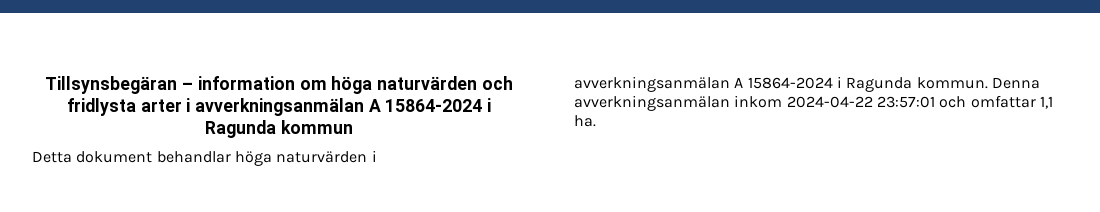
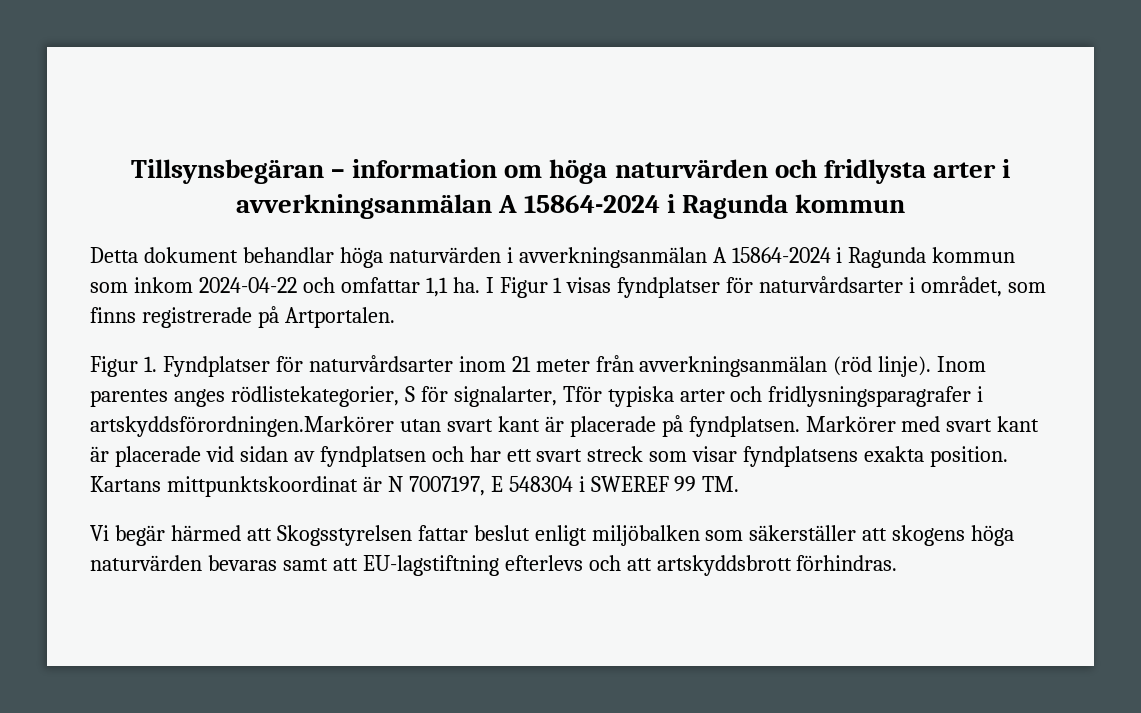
- Detta dokument behandlar höga naturvärden i avverkningsanmälan A 15864-2024 i Ragunda kommun. Denna avverkningsanmälan inkom 2024-04-22 23:57:01 och omfattar 1,1 ha.
+ Detta dokument behandlar höga naturvärden i avverkningsanmälan A 15864-2024 i Ragunda kommun som inkom 2024-04-22 och omfattar 1,1 ha.
+ I Figur 1 visas fyndplatser för naturvårdsarter i området, som finns registrerade på Artportalen.
+ Figur 1. Fyndplatser för naturvårdsarter inom 21 meter från avverkningsanmälan (röd linje). Inom parentes anges rödlistekategorier, S för signalarter, Tför typiska arter och fridlysningsparagrafer i artskyddsförordningen.Markörer utan svart kant är placerade på fyndplatsen. Markörer med svart kant är placerade vid sidan av fyndplatsen och har ett svart streck som visar fyndplatsens exakta position. Kartans mittpunktskoordinat är N 7007197, E 548304 i SWEREF 99 TM.
+ Vi begär härmed att Skogsstyrelsen fattar beslut enligt miljöbalken som säkerställer att skogens höga naturvärden bevaras samt att EU-lagstiftning efterlevs och att artskyddsbrott förhindras.

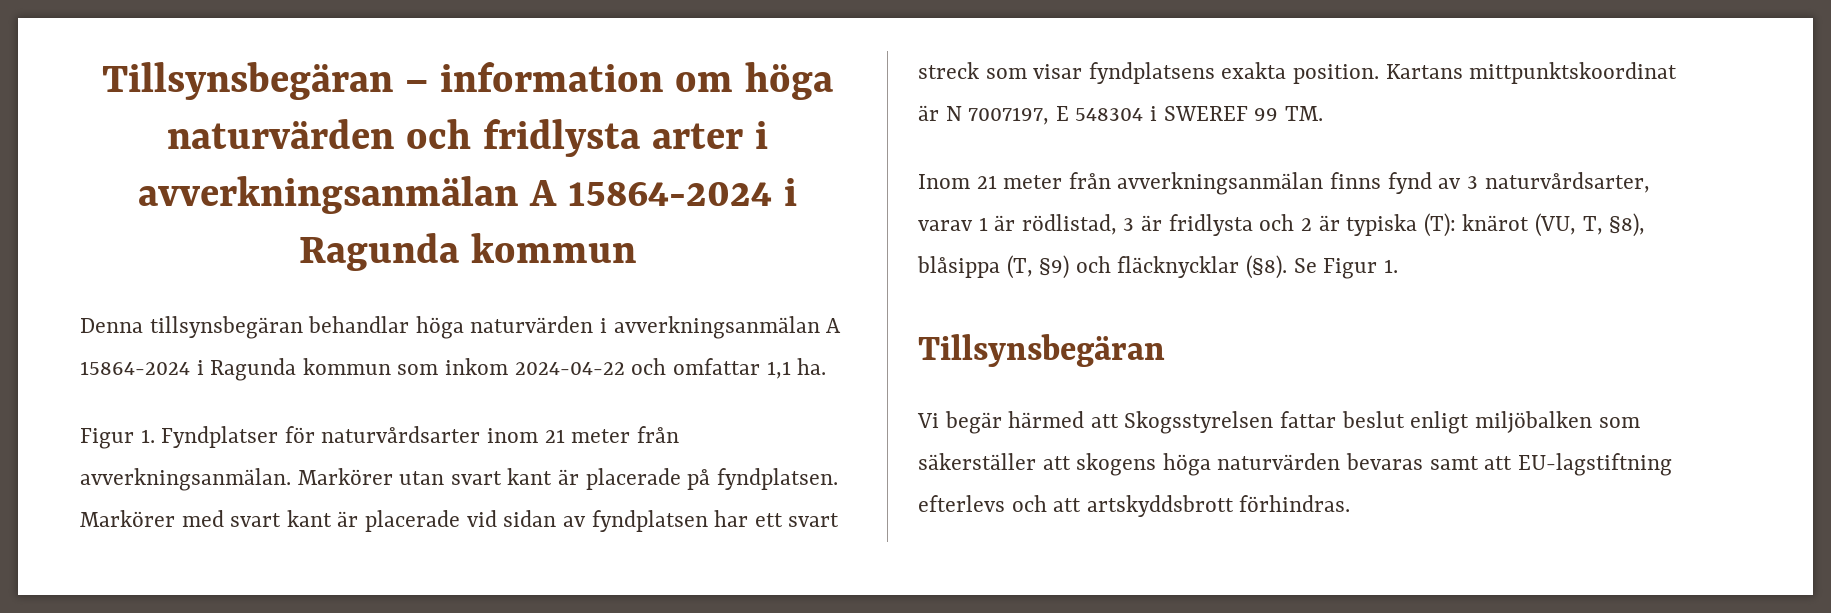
- Detta dokument behandlar höga naturvärden i avverkningsanmälan A 15864-2024 i Ragunda kommun som inkom 2024-04-22 och omfattar 1,1 ha. I Figur 1 visas fyndplatser för naturvårdsarter i området, som finns registrerade på Artportalen.
+ Denna tillsynsbegäran behandlar höga naturvärden i avverkningsanmälan A 15864-2024 i Ragunda kommun som inkom 2024-04-22 och omfattar 1,1 ha.
- Figur 1. Fyndplatser för naturvårdsarter inom 21 meter från avverkningsanmälan (röd linje). Inom parentes anges rödlistekategorier, S för signalarter, Tför typiska arter och fridlysningsparagrafer i artskyddsförordningen.Markörer utan svart kant är placerade på fyndplatsen.
+ Figur 1. Fyndplatser för naturvårdsarter inom 21 meter från avverkningsanmälan. Markörer utan svart kant är placerade på fyndplatsen.
- Markörer med svart kant är placerade vid sidan av fyndplatsen och har ett svart streck som visar fyndplatsens exakta position.
+ Markörer med svart kant är placerade vid sidan av fyndplatsen har ett svart streck som visar fyndplatsens exakta position.
+ Inom 21 meter från avverkningsanmälan finns fynd av 3 naturvårdsarter, varav 1 är rödlistad, 3 är fridlysta och 2 är typiska (T): knärot (VU, T, §8), blåsippa (T, §9) och fläcknycklar (§8). Se Figur 1.
+ Tillsynsbegäran

